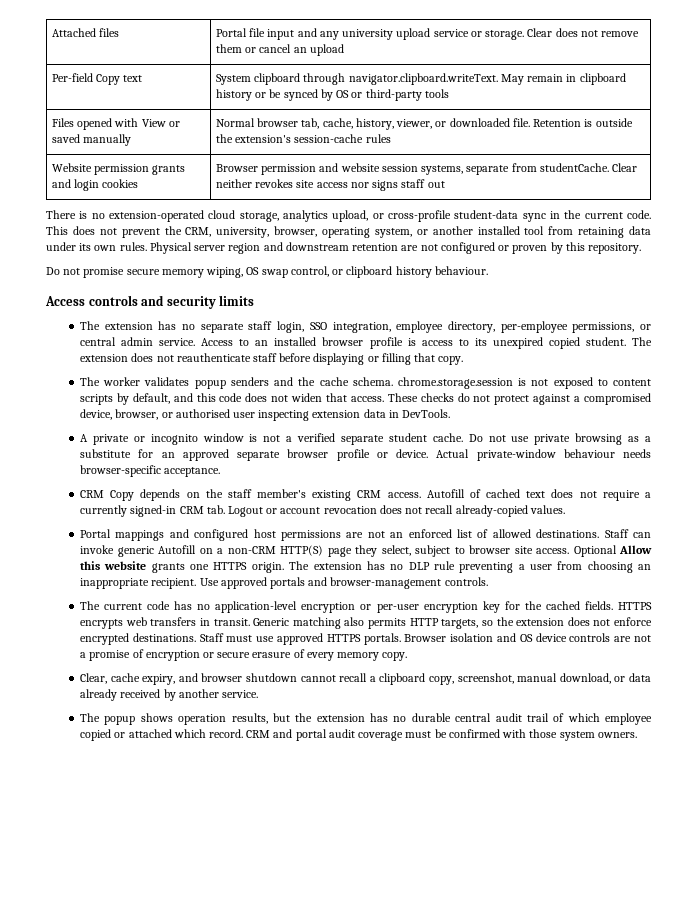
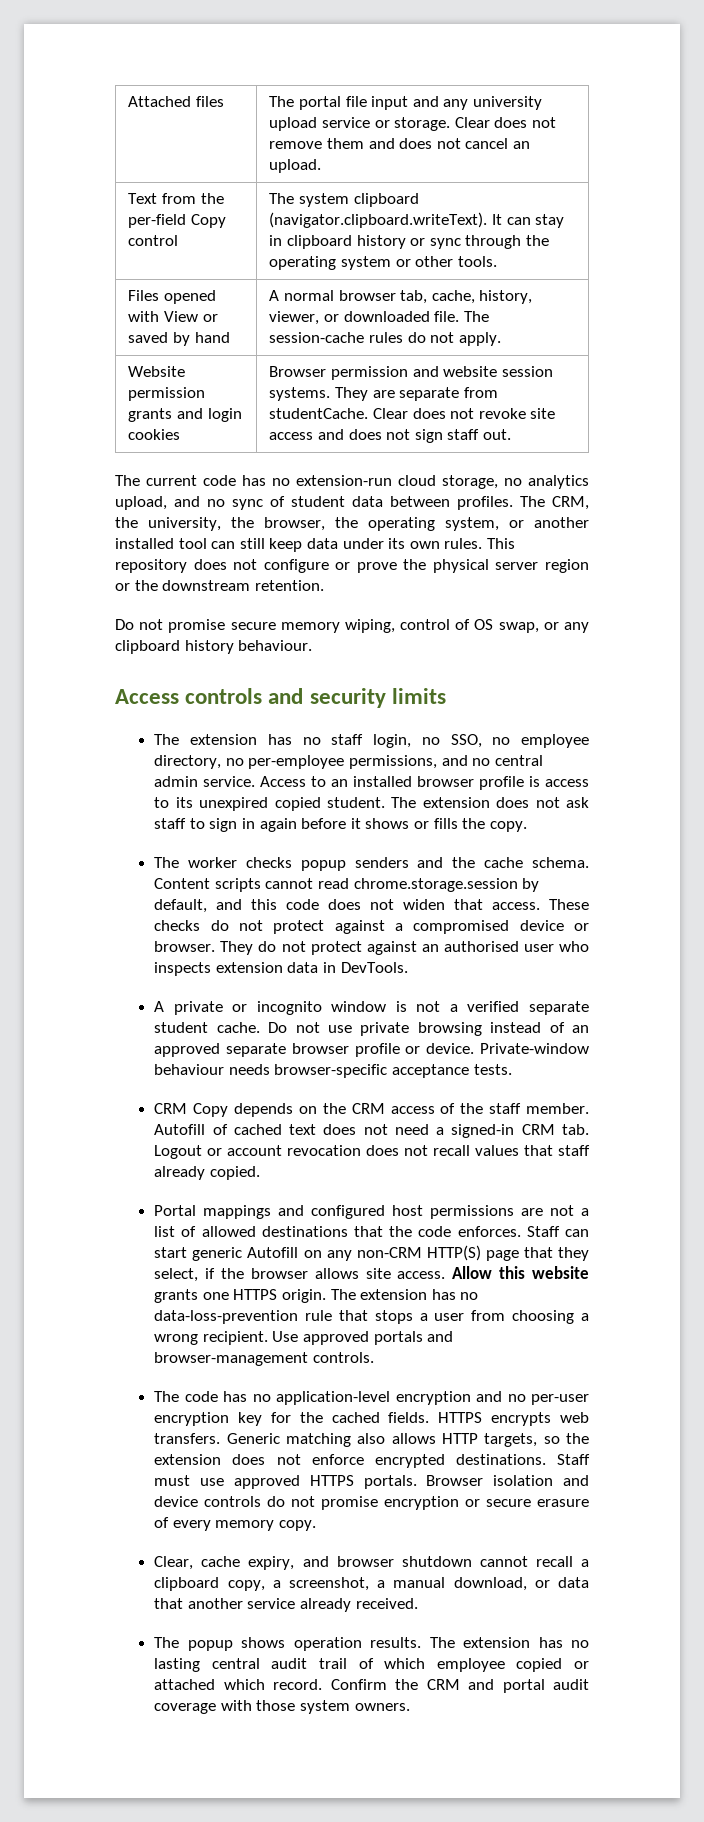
- Attached files | Portal file input and any university upload service or storage. Clear does not remove them or cancel an upload
- Per-field Copy text | System clipboard through navigator.clipboard.writeText. May remain in clipboard history or be synced by OS or third-party tools
+ Attached files | The portal file input and any university upload service or storage. Clear does not remove them and does not cancel an upload.
+ Text from the per-field Copy control | The system clipboard (navigator.clipboard.writeText). It can stay in clipboard history or sync through the operating system or other tools.
- Files opened with View or saved manually | Normal browser tab, cache, history, viewer, or downloaded file. Retention is outside the extension's session-cache rules
+ Files opened with View or saved by hand | A normal browser tab, cache, history, viewer, or downloaded file. The session-cache rules do not apply.
- Website permission grants and login cookies | Browser permission and website session systems, separate from studentCache. Clear neither revokes site access nor signs staff out
- There is no extension-operated cloud storage, analytics upload, or cross-profile student-data sync in the current code. This does not prevent the CRM, university, browser, operating system, or another installed tool from retaining data under its own rules.
+ Website permission grants and login cookies | Browser permission and website session systems. They are separate from studentCache. Clear does not revoke site access and does not sign staff out.
+ The current code has no extension-run cloud storage, no analytics upload, and no sync of student data between profiles. The CRM, the university, the browser, the operating system, or another installed tool can still keep data under its own rules.
- Physical server region and downstream retention are not configured or proven by this repository.
+ This repository does not configure or prove the physical server region or the downstream retention.
- Do not promise secure memory wiping, OS swap control, or clipboard history behaviour.
+ Do not promise secure memory wiping, control of OS swap, or any clipboard history behaviour.
- The extension has no separate staff login, SSO integration, employee directory, per-employee permissions, or central admin service.
+ The extension has no staff login, no SSO, no employee directory, no per-employee permissions, and no central admin service.
- The extension does not reauthenticate staff before displaying or filling that copy.
+ The extension does not ask staff to sign in again before it shows or fills the copy.
- The worker validates popup senders and the cache schema. chrome.storage.session is not exposed to content scripts by default, and this code does not widen that access.
+ The worker checks popup senders and the cache schema. Content scripts cannot read chrome.storage.session by default, and this code does not widen that access.
- These checks do not protect against a compromised device, browser, or authorised user inspecting extension data in DevTools.
+ These checks do not protect against a compromised device or browser. They do not protect against an authorised user who inspects extension data in DevTools.
- Do not use private browsing as a substitute for an approved separate browser profile or device.
+ Do not use private browsing instead of an approved separate browser profile or device.
- Actual private-window behaviour needs browser-specific acceptance.
+ Private-window behaviour needs browser-specific acceptance tests.
- CRM Copy depends on the staff member's existing CRM access.
+ CRM Copy depends on the CRM access of the staff member.
- Autofill of cached text does not require a currently signed-in CRM tab. Logout or account revocation does not recall already-copied values.
+ Autofill of cached text does not need a signed-in CRM tab. Logout or account revocation does not recall values that staff already copied.
- Portal mappings and configured host permissions are not an enforced list of allowed destinations.
+ Portal mappings and configured host permissions are not a list of allowed destinations that the code enforces.
- Staff can invoke generic Autofill on a non-CRM HTTP(S) page they select, subject to browser site access.
+ Staff can start generic Autofill on any non-CRM HTTP(S) page that they select, if the browser allows site access.
- Optional Allow this website grants one HTTPS origin.
+ Allow this website grants one HTTPS origin.
- The extension has no DLP rule preventing a user from choosing an inappropriate recipient.
+ The extension has no data-loss-prevention rule that stops a user from choosing a wrong recipient.
- The current code has no application-level encryption or per-user encryption key for the cached fields.
+ The code has no application-level encryption and no per-user encryption key for the cached fields.
- HTTPS encrypts web transfers in transit.
+ HTTPS encrypts web transfers.
- Generic matching also permits HTTP targets, so the extension does not enforce encrypted destinations.
+ Generic matching also allows HTTP targets, so the extension does not enforce encrypted destinations.
- Browser isolation and OS device controls are not a promise of encryption or secure erasure of every memory copy.
+ Browser isolation and device controls do not promise encryption or secure erasure of every memory copy.
- Clear, cache expiry, and browser shutdown cannot recall a clipboard copy, screenshot, manual download, or data already received by another service.
+ Clear, cache expiry, and browser shutdown cannot recall a clipboard copy, a screenshot, a manual download, or data that another service already received.
- The popup shows operation results, but the extension has no durable central audit trail of which employee copied or attached which record.
+ The popup shows operation results. The extension has no lasting central audit trail of which employee copied or attached which record.
- CRM and portal audit coverage must be confirmed with those system owners.
+ Confirm the CRM and portal audit coverage with those system owners.

